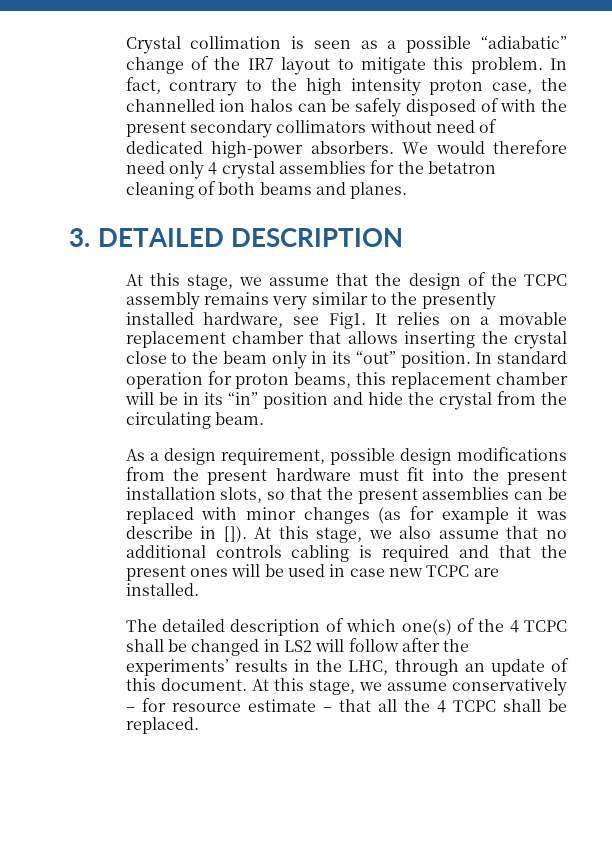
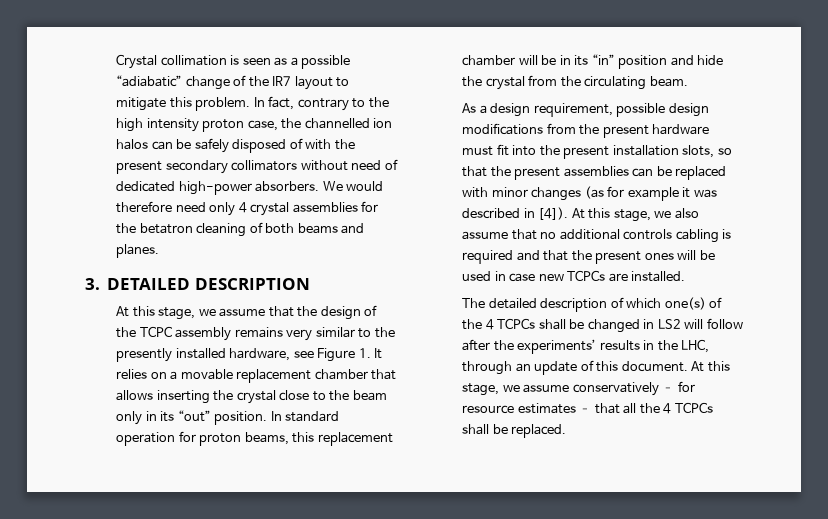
- At this stage, we assume that the design of the TCPC assembly remains very similar to the presently installed hardware, see Fig1. It relies on a movable replacement chamber that allows inserting the crystal close to the beam only in its “out” position.
+ At this stage, we assume that the design of the TCPC assembly remains very similar to the presently installed hardware, see Figure 1. It relies on a movable replacement chamber that allows inserting the crystal close to the beam only in its “out” position.
- As a design requirement, possible design modifications from the present hardware must fit into the present installation slots, so that the present assemblies can be replaced with minor changes (as for example it was describe in []).
+ As a design requirement, possible design modifications from the present hardware must fit into the present installation slots, so that the present assemblies can be replaced with minor changes (as for example it was described in [4]).
- At this stage, we also assume that no additional controls cabling is required and that the present ones will be used in case new TCPC are installed.
+ At this stage, we also assume that no additional controls cabling is required and that the present ones will be used in case new TCPCs are installed.
- The detailed description of which one(s) of the 4 TCPC shall be changed in LS2 will follow after the experiments’ results in the LHC, through an update of this document.
+ The detailed description of which one(s) of the 4 TCPCs shall be changed in LS2 will follow after the experiments’ results in the LHC, through an update of this document.
- At this stage, we assume conservatively – for resource estimate – that all the 4 TCPC shall be replaced.
+ At this stage, we assume conservatively – for resource estimates – that all the 4 TCPCs shall be replaced.

